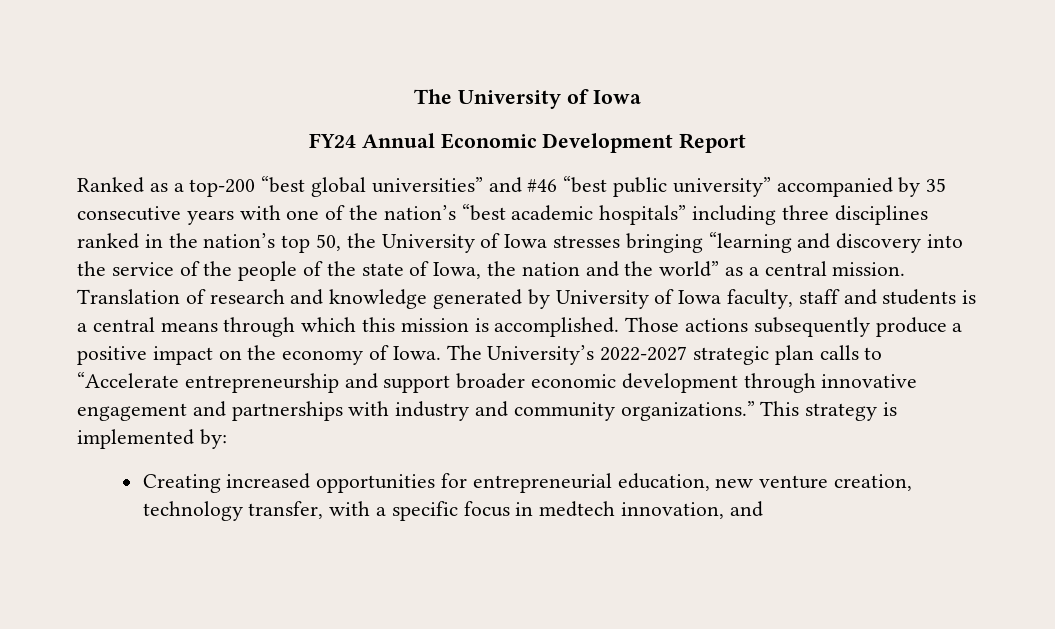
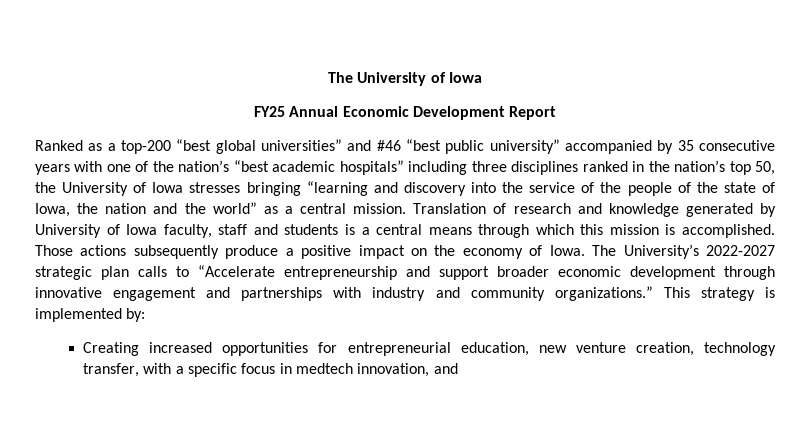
- FY24 Annual Economic Development Report
+ FY25 Annual Economic Development Report

